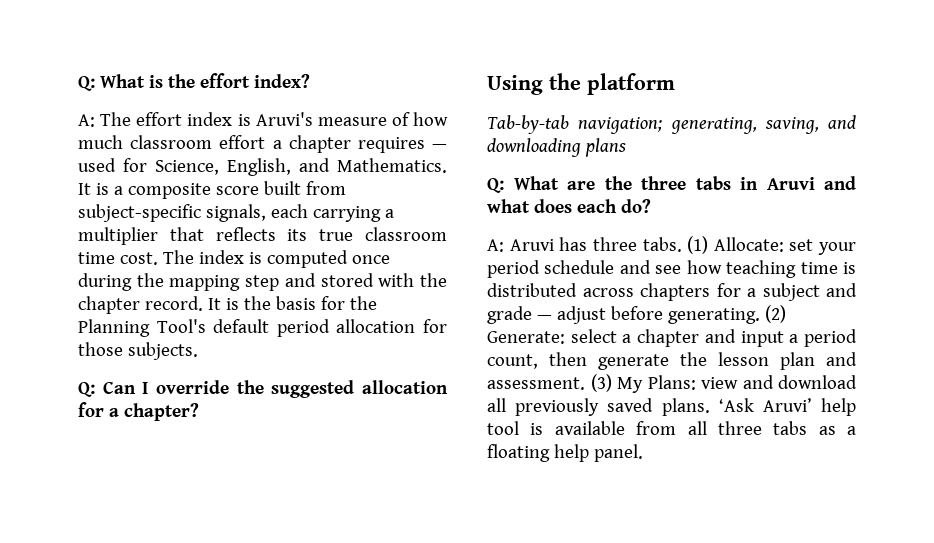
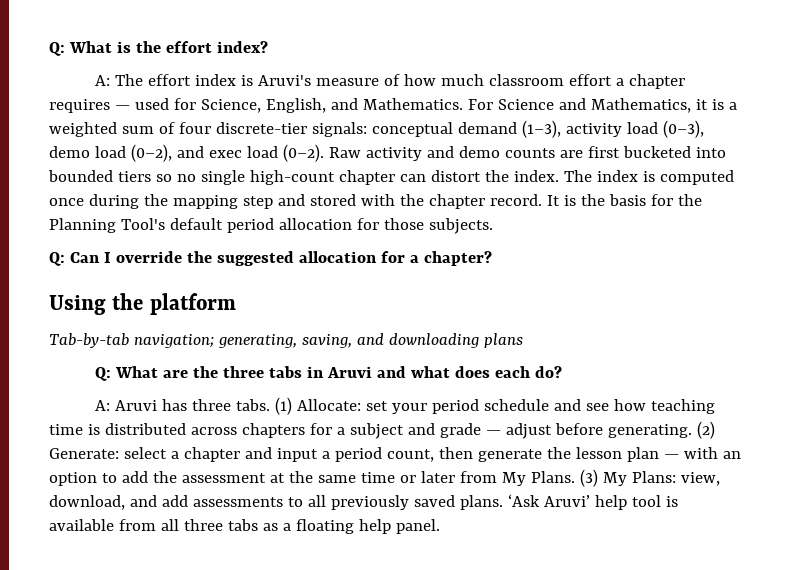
- It is a composite score built from subject-specific signals, each carrying a multiplier that reflects its true classroom time cost.
+ For Science and Mathematics, it is a weighted sum of four discrete-tier signals: conceptual demand (1–3), activity load (0–3), demo load (0–2), and exec load (0–2). Raw activity and demo counts are first bucketed into bounded tiers so no single high-count chapter can distort the index.
- (2) Generate: select a chapter and input a period count, then generate the lesson plan and assessment. (3) My Plans: view and download all previously saved plans.
+ (2) Generate: select a chapter and input a period count, then generate the lesson plan — with an option to add the assessment at the same time or later from My Plans. (3) My Plans: view, download, and add assessments to all previously saved plans.

